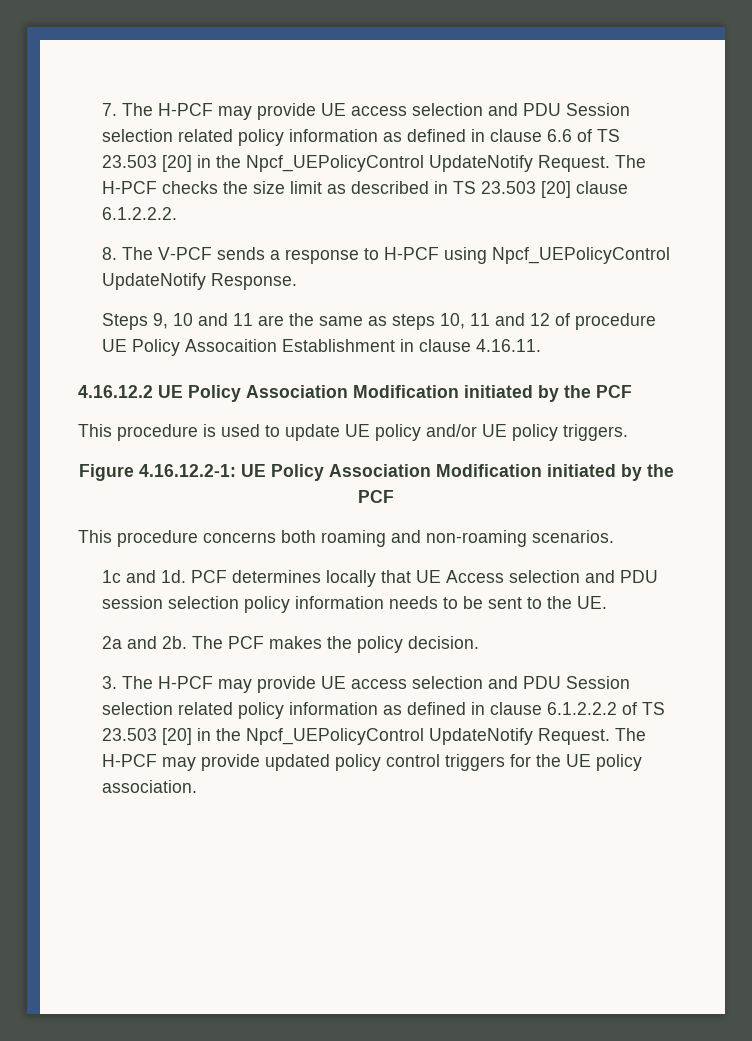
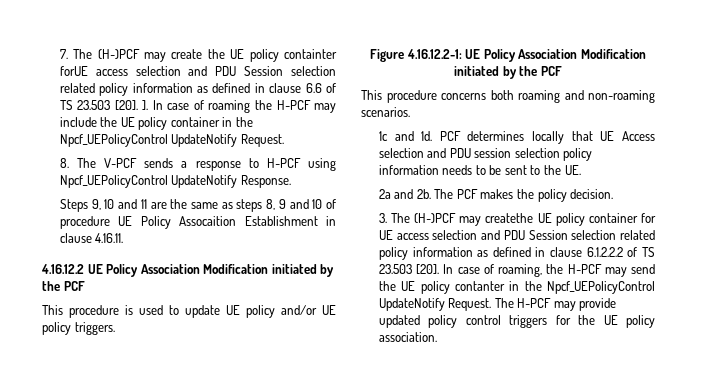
- 7. The H-PCF may provide UE access selection and PDU Session selection related policy information as defined in clause 6.6 of TS 23.503 [20] in the Npcf_UEPolicyControl UpdateNotify Request. The H-PCF checks the size limit as described in TS 23.503 [20] clause 6.1.2.2.2.
+ 7. The (H-)PCF may create the UE policy containter forUE access selection and PDU Session selection related policy information as defined in clause 6.6 of TS 23.503 [20]. ]. In case of roaming the H-PCF may include the UE policy container in the Npcf_UEPolicyControl UpdateNotify Request.
- Steps 9, 10 and 11 are the same as steps 10, 11 and 12 of procedure UE Policy Assocaition Establishment in clause 4.16.11.
+ Steps 9, 10 and 11 are the same as steps 8, 9 and 10 of procedure UE Policy Assocaition Establishment in clause 4.16.11.
- 3. The H-PCF may provide UE access selection and PDU Session selection related policy information as defined in clause 6.1.2.2.2 of TS 23.503 [20] in the Npcf_UEPolicyControl UpdateNotify Request.
+ 3. The (H-)PCF may createthe UE policy container for UE access selection and PDU Session selection related policy information as defined in clause 6.1.2.2.2 of TS 23.503 [20]. In case of roaming, the H-PCF may send the UE policy contanter in the Npcf_UEPolicyControl UpdateNotify Request.

